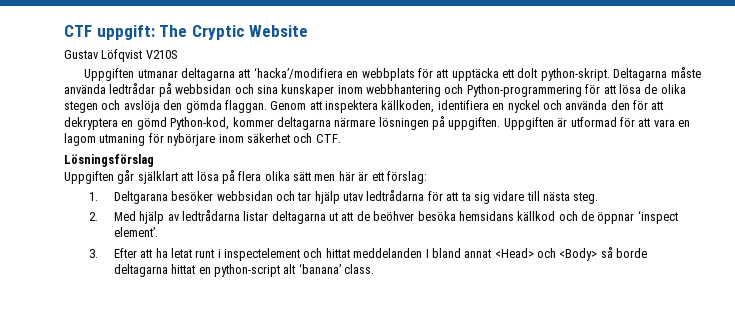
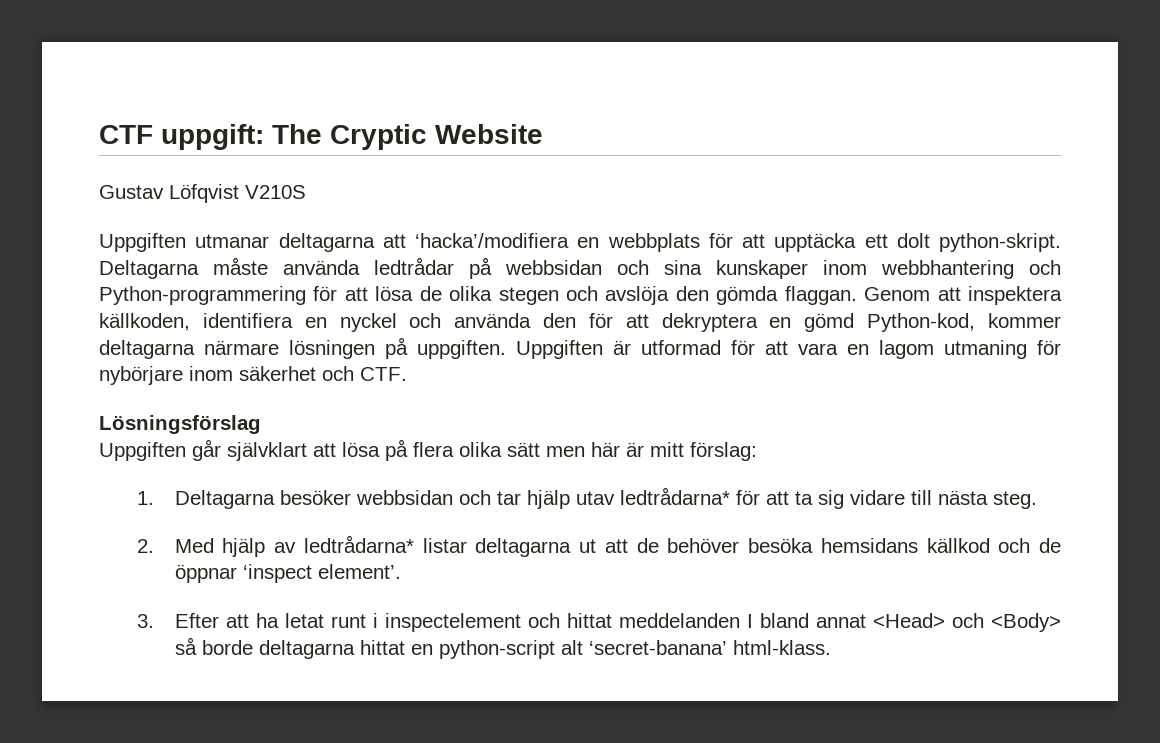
- Uppgiften går själklart att lösa på flera olika sätt men här är ett förslag:
+ Uppgiften går självklart att lösa på flera olika sätt men här är mitt förslag:
- 1. Deltgarana besöker webbsidan och tar hjälp utav ledtrådarna för att ta sig vidare till nästa steg.
+ 1. Deltagarna besöker webbsidan och tar hjälp utav ledtrådarna* för att ta sig vidare till nästa steg.
- 2. Med hjälp av ledtrådarna listar deltagarna ut att de beöhver besöka hemsidans källkod och de öppnar ‘inspect element’.
+ 2. Med hjälp av ledtrådarna* listar deltagarna ut att de behöver besöka hemsidans källkod och de öppnar ‘inspect element’.
- 3. Efter att ha letat runt i inspectelement och hittat meddelanden I bland annat <Head> och <Body> så borde deltagarna hittat en python-script alt ‘banana’ class.
+ 3. Efter att ha letat runt i inspectelement och hittat meddelanden I bland annat <Head> och <Body> så borde deltagarna hittat en python-script alt ‘secret-banana’ html-klass.

